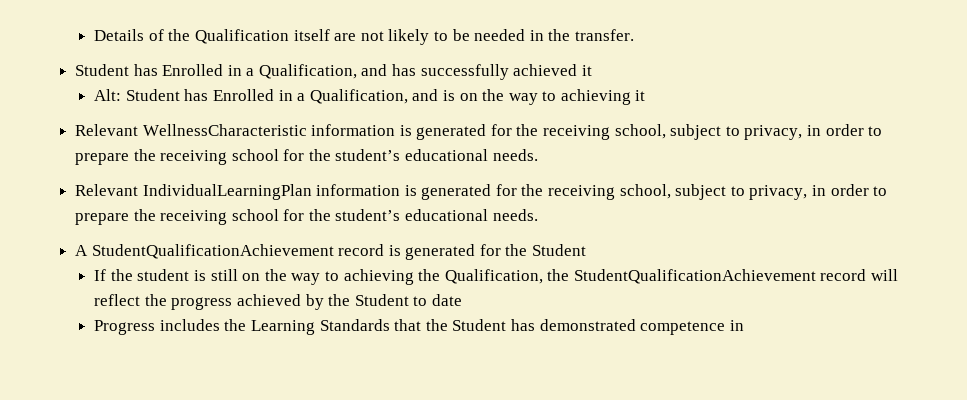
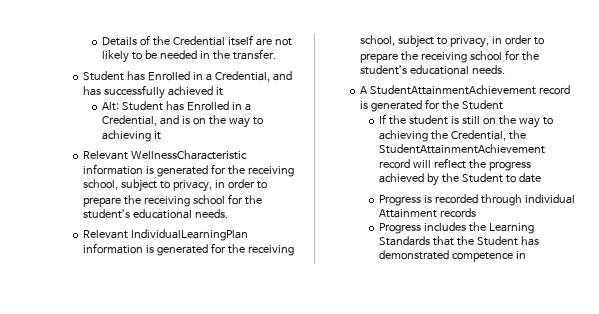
- Details of the Qualification itself are not likely to be needed in the transfer.
+ Details of the Credential itself are not likely to be needed in the transfer.
- Student has Enrolled in a Qualification, and has successfully achieved it
+ Student has Enrolled in a Credential, and has successfully achieved it
- Alt: Student has Enrolled in a Qualification, and is on the way to achieving it
+ Alt: Student has Enrolled in a Credential, and is on the way to achieving it
- A StudentQualificationAchievement record is generated for the Student
+ A StudentAttainmentAchievement record is generated for the Student
- If the student is still on the way to achieving the Qualification, the StudentQualificationAchievement record will reflect the progress achieved by the Student to date
+ If the student is still on the way to achieving the Credential, the StudentAttainmentAchievement record will reflect the progress achieved by the Student to date
+ Progress is recorded through individual Attainment records

